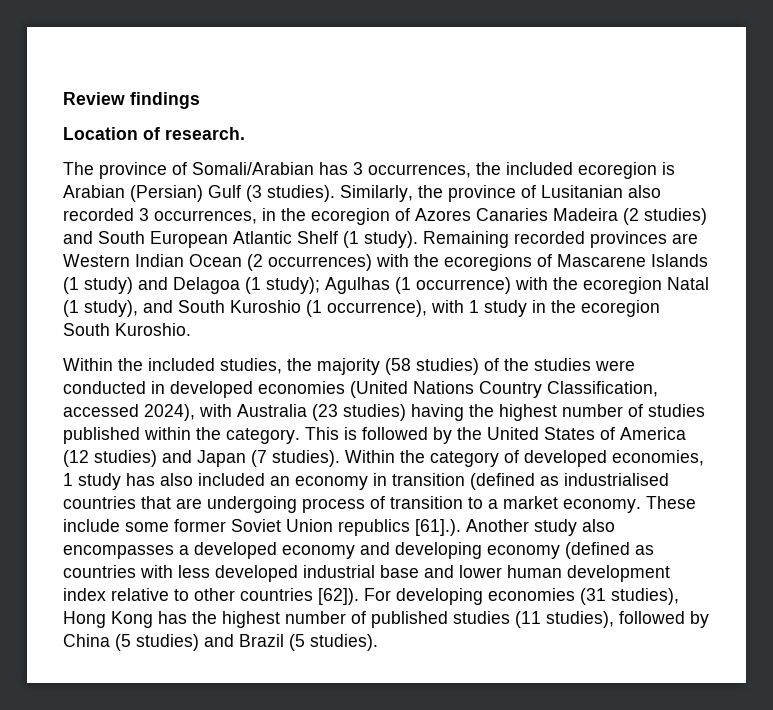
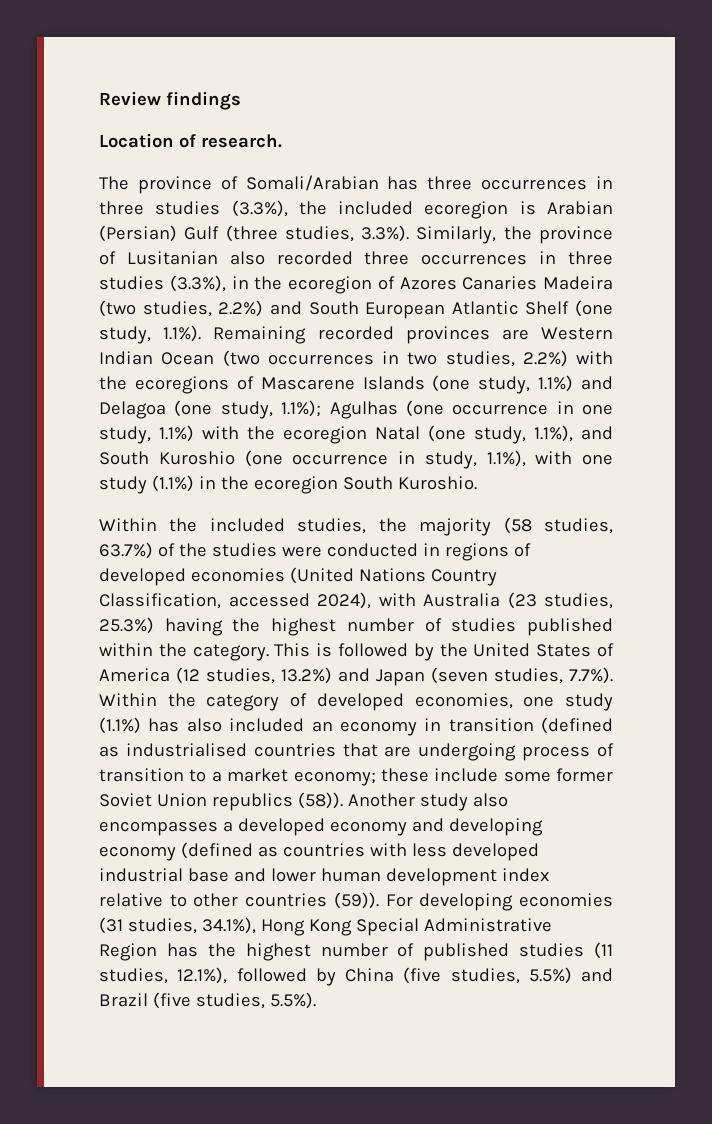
- The province of Somali/Arabian has 3 occurrences, the included ecoregion is Arabian (Persian) Gulf (3 studies). Similarly, the province of Lusitanian also recorded 3 occurrences, in the ecoregion of Azores Canaries Madeira (2 studies) and South European Atlantic Shelf (1 study). Remaining recorded provinces are Western Indian Ocean (2 occurrences) with the ecoregions of Mascarene Islands (1 study) and Delagoa (1 study); Agulhas (1 occurrence) with the ecoregion Natal (1 study), and South Kuroshio (1 occurrence), with 1 study in the ecoregion South Kuroshio.
+ The province of Somali/Arabian has three occurrences in three studies (3.3%), the included ecoregion is Arabian (Persian) Gulf (three studies, 3.3%). Similarly, the province of Lusitanian also recorded three occurrences in three studies (3.3%), in the ecoregion of Azores Canaries Madeira (two studies, 2.2%) and South European Atlantic Shelf (one study, 1.1%). Remaining recorded provinces are Western Indian Ocean (two occurrences in two studies, 2.2%) with the ecoregions of Mascarene Islands (one study, 1.1%) and Delagoa (one study, 1.1%); Agulhas (one occurrence in one study, 1.1%) with the ecoregion Natal (one study, 1.1%), and South Kuroshio (one occurrence in study, 1.1%), with one study (1.1%) in the ecoregion South Kuroshio.
- Within the included studies, the majority (58 studies) of the studies were conducted in developed economies (United Nations Country Classification, accessed 2024), with Australia (23 studies) having the highest number of studies published within the category.
+ Within the included studies, the majority (58 studies, 63.7%) of the studies were conducted in regions of developed economies (United Nations Country Classification, accessed 2024), with Australia (23 studies, 25.3%) having the highest number of studies published within the category.
- This is followed by the United States of America (12 studies) and Japan (7 studies). Within the category of developed economies, 1 study has also included an economy in transition (defined as industrialised countries that are undergoing process of transition to a market economy. These include some former Soviet Union republics [61].). Another study also encompasses a developed economy and developing economy (defined as countries with less developed industrial base and lower human development index relative to other countries [62]).
+ This is followed by the United States of America (12 studies, 13.2%) and Japan (seven studies, 7.7%). Within the category of developed economies, one study (1.1%) has also included an economy in transition (defined as industrialised countries that are undergoing process of transition to a market economy; these include some former Soviet Union republics (58)). Another study also encompasses a developed economy and developing economy (defined as countries with less developed industrial base and lower human development index relative to other countries (59)).
- For developing economies (31 studies), Hong Kong has the highest number of published studies (11 studies), followed by China (5 studies) and Brazil (5 studies).
+ For developing economies (31 studies, 34.1%), Hong Kong Special Administrative Region has the highest number of published studies (11 studies, 12.1%), followed by China (five studies, 5.5%) and Brazil (five studies, 5.5%).

